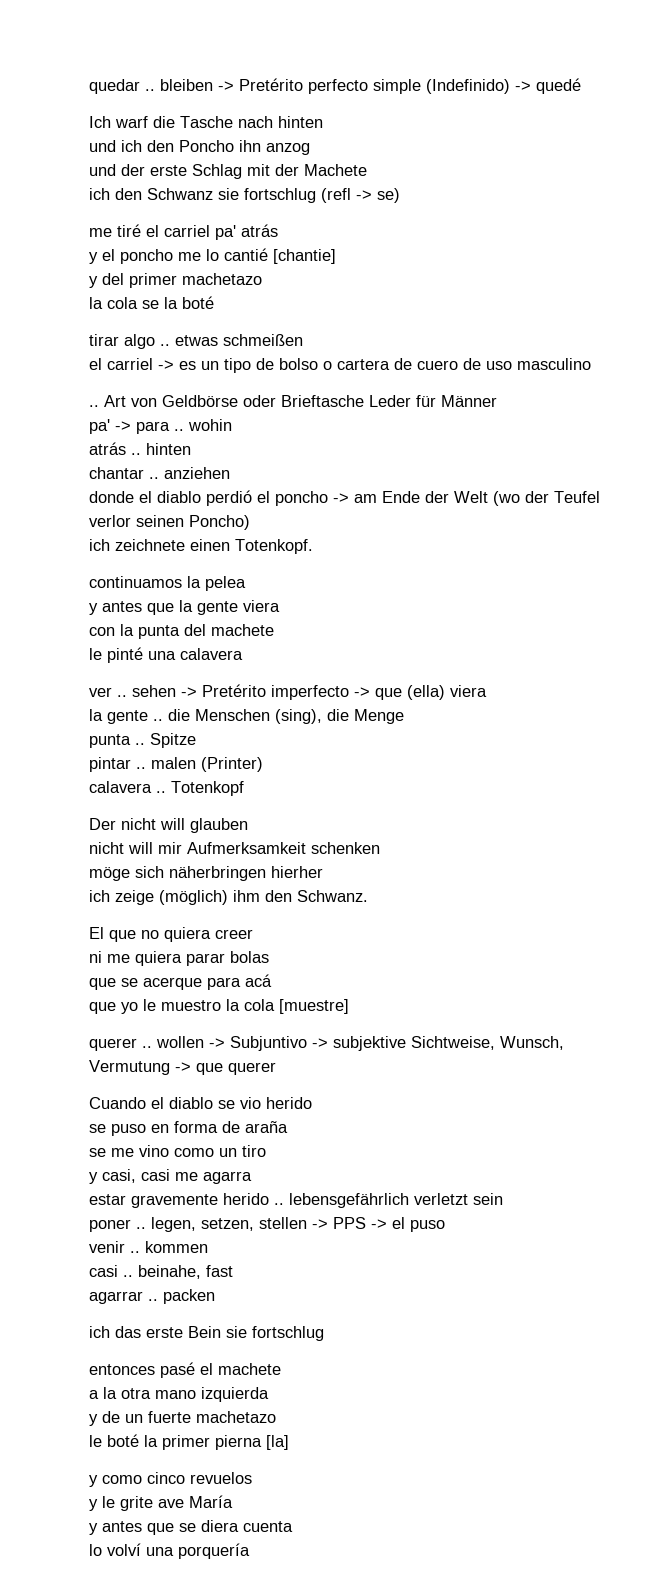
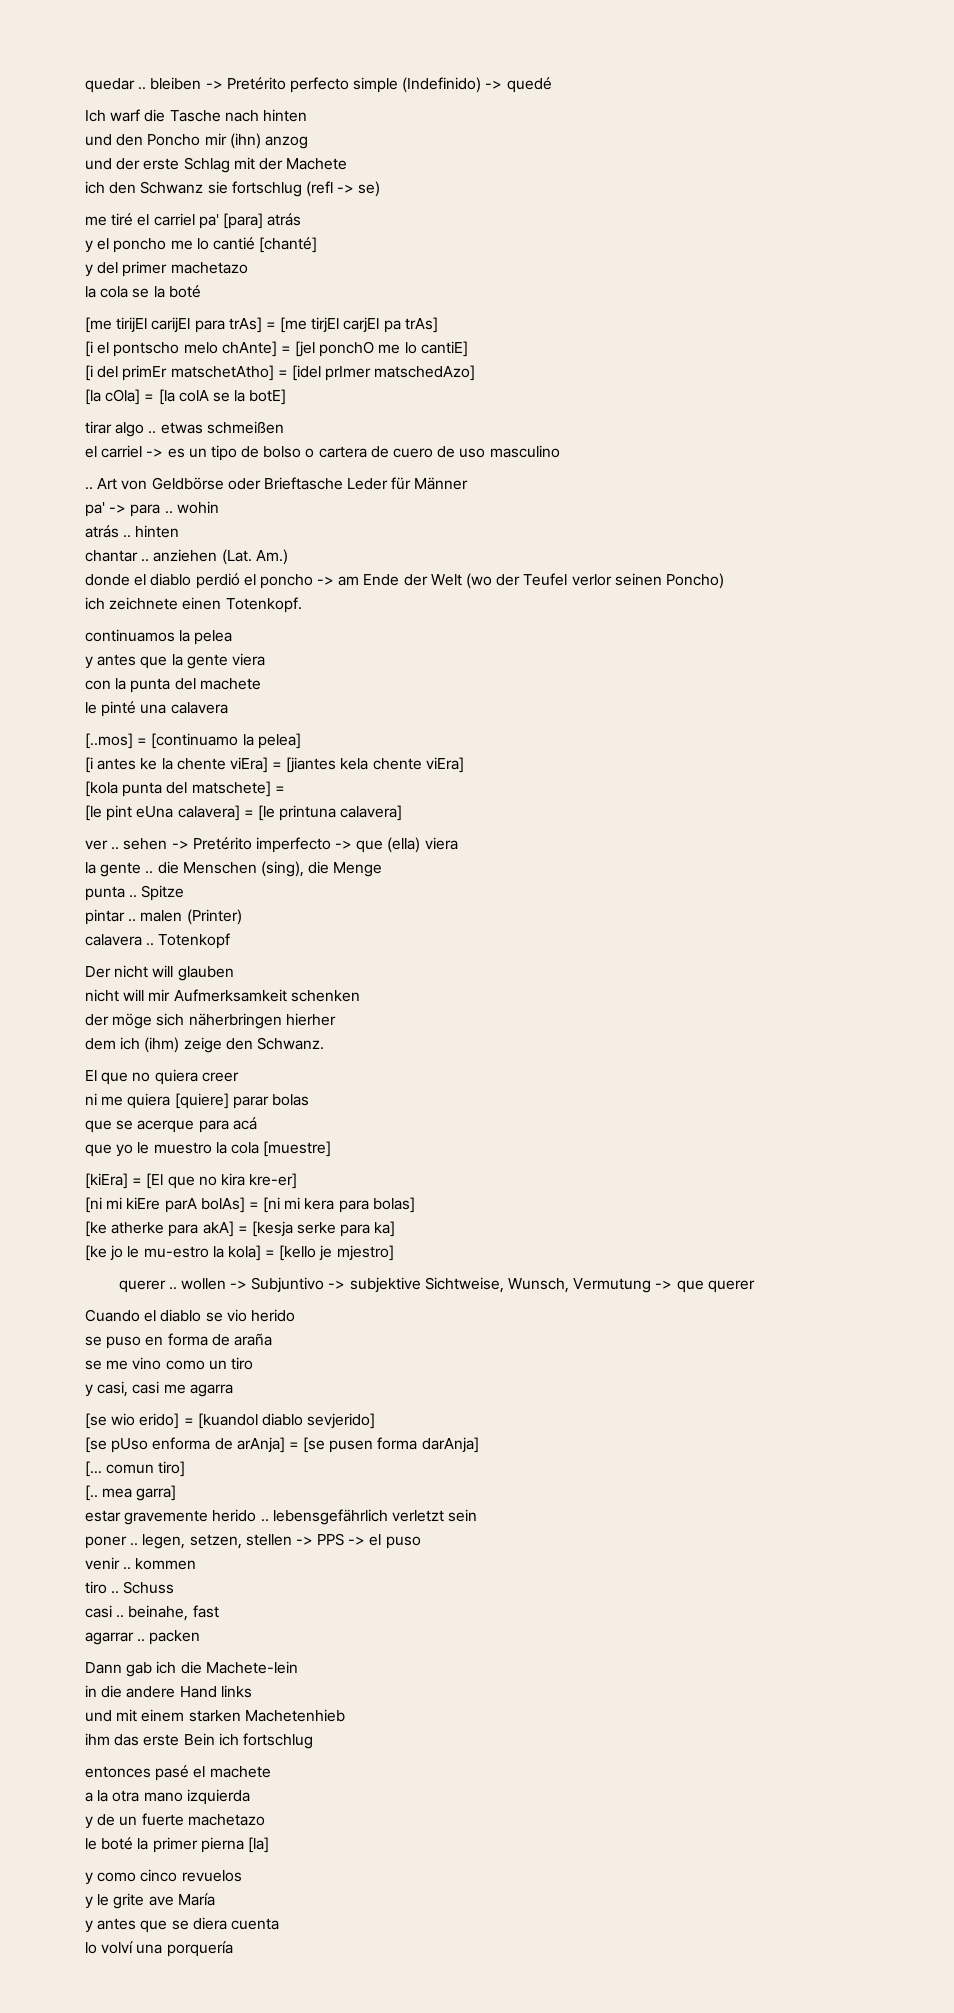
- und ich den Poncho ihn anzog
+ und den Poncho mir (ihn) anzog
- me tiré el carriel pa' atrás
+ me tiré el carriel pa' [para] atrás
- y el poncho me lo cantié [chantie]
+ y el poncho me lo cantié [chanté]
+ [me tirijEl carijEl para trAs] = [me tirjEl carjEl pa trAs]
+ [i el pontscho melo chAnte] = [jel ponchO me lo cantiE]
+ [i del primEr matschetAtho] = [idel prImer matschedAzo]
+ [la cOla] = [la colA se la botE]
- chantar .. anziehen
+ chantar .. anziehen (Lat. Am.)
+ [..mos] = [continuamo la pelea]
+ [i antes ke la chente viEra] = [jiantes kela chente viEra]
+ [kola punta del matschete] =
+ [le pint eUna calavera] = [le printuna calavera]
- möge sich näherbringen hierher
+ der möge sich näherbringen hierher
- ich zeige (möglich) ihm den Schwanz.
+ dem ich (ihm) zeige den Schwanz.
- ni me quiera parar bolas
+ ni me quiera [quiere] parar bolas
+ [kiEra] = [El que no kira kre-er]
+ [ni mi kiEre parA bolAs] = [ni mi kera para bolas]
+ [ke atherke para akA] = [kesja serke para ka]
+ [ke jo le mu-estro la kola] = [kello je mjestro]
+ [se wio erido] = [kuandol diablo sevjerido]
+ [se pUso enforma de arAnja] = [se pusen forma darAnja]
+ [… comun tiro]
+ [.. mea garra]
+ tiro .. Schuss
- ich das erste Bein sie fortschlug
+ Dann gab ich die Machete-lein
+ in die andere Hand links
+ und mit einem starken Machetenhieb
+ ihm das erste Bein ich fortschlug

